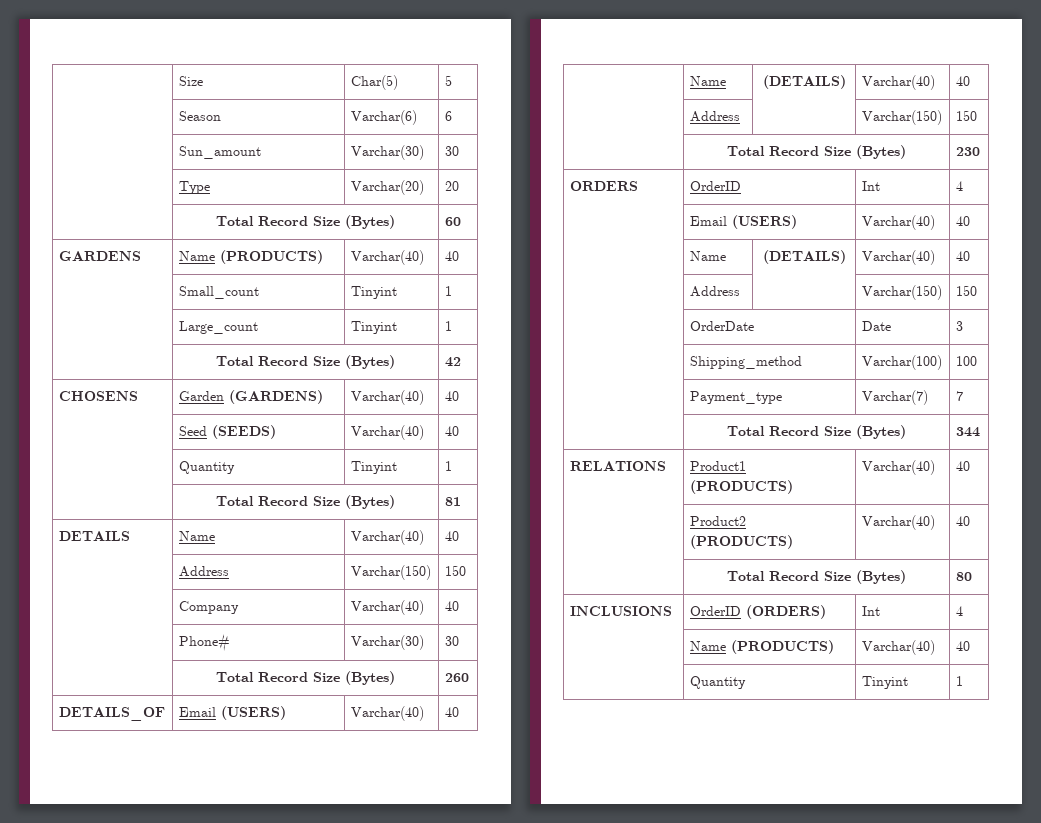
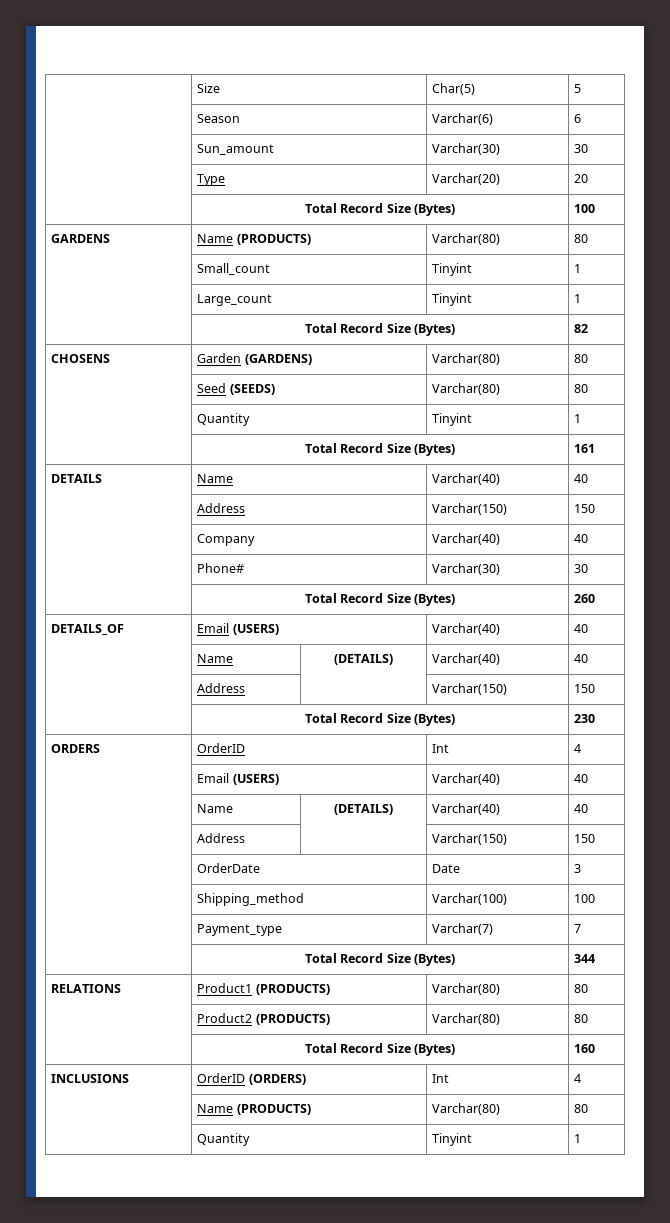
- | Total Record Size (Bytes) | 60
+ | Total Record Size (Bytes) | 100
- GARDENS | Name (PRODUCTS) | Varchar(40) | 40
+ GARDENS | Name (PRODUCTS) | Varchar(80) | 80
- | Total Record Size (Bytes) | 42
+ | Total Record Size (Bytes) | 82
- CHOSENS | Garden (GARDENS) | Varchar(40) | 40
+ CHOSENS | Garden (GARDENS) | Varchar(80) | 80
- | Seed (SEEDS) | Varchar(40) | 40
+ | Seed (SEEDS) | Varchar(80) | 80
- | Total Record Size (Bytes) | 81
+ | Total Record Size (Bytes) | 161
- RELATIONS | Product1 (PRODUCTS) | Varchar(40) | 40
+ RELATIONS | Product1 (PRODUCTS) | Varchar(80) | 80
- | Product2 (PRODUCTS) | Varchar(40) | 40
- | Total Record Size (Bytes) | 80
+ | Product2 (PRODUCTS) | Varchar(80) | 80
+ | Total Record Size (Bytes) | 160
  INCLUSIONS | OrderID (ORDERS) | Int | 4
- | Name (PRODUCTS) | Varchar(40) | 40
+ | Name (PRODUCTS) | Varchar(80) | 80

